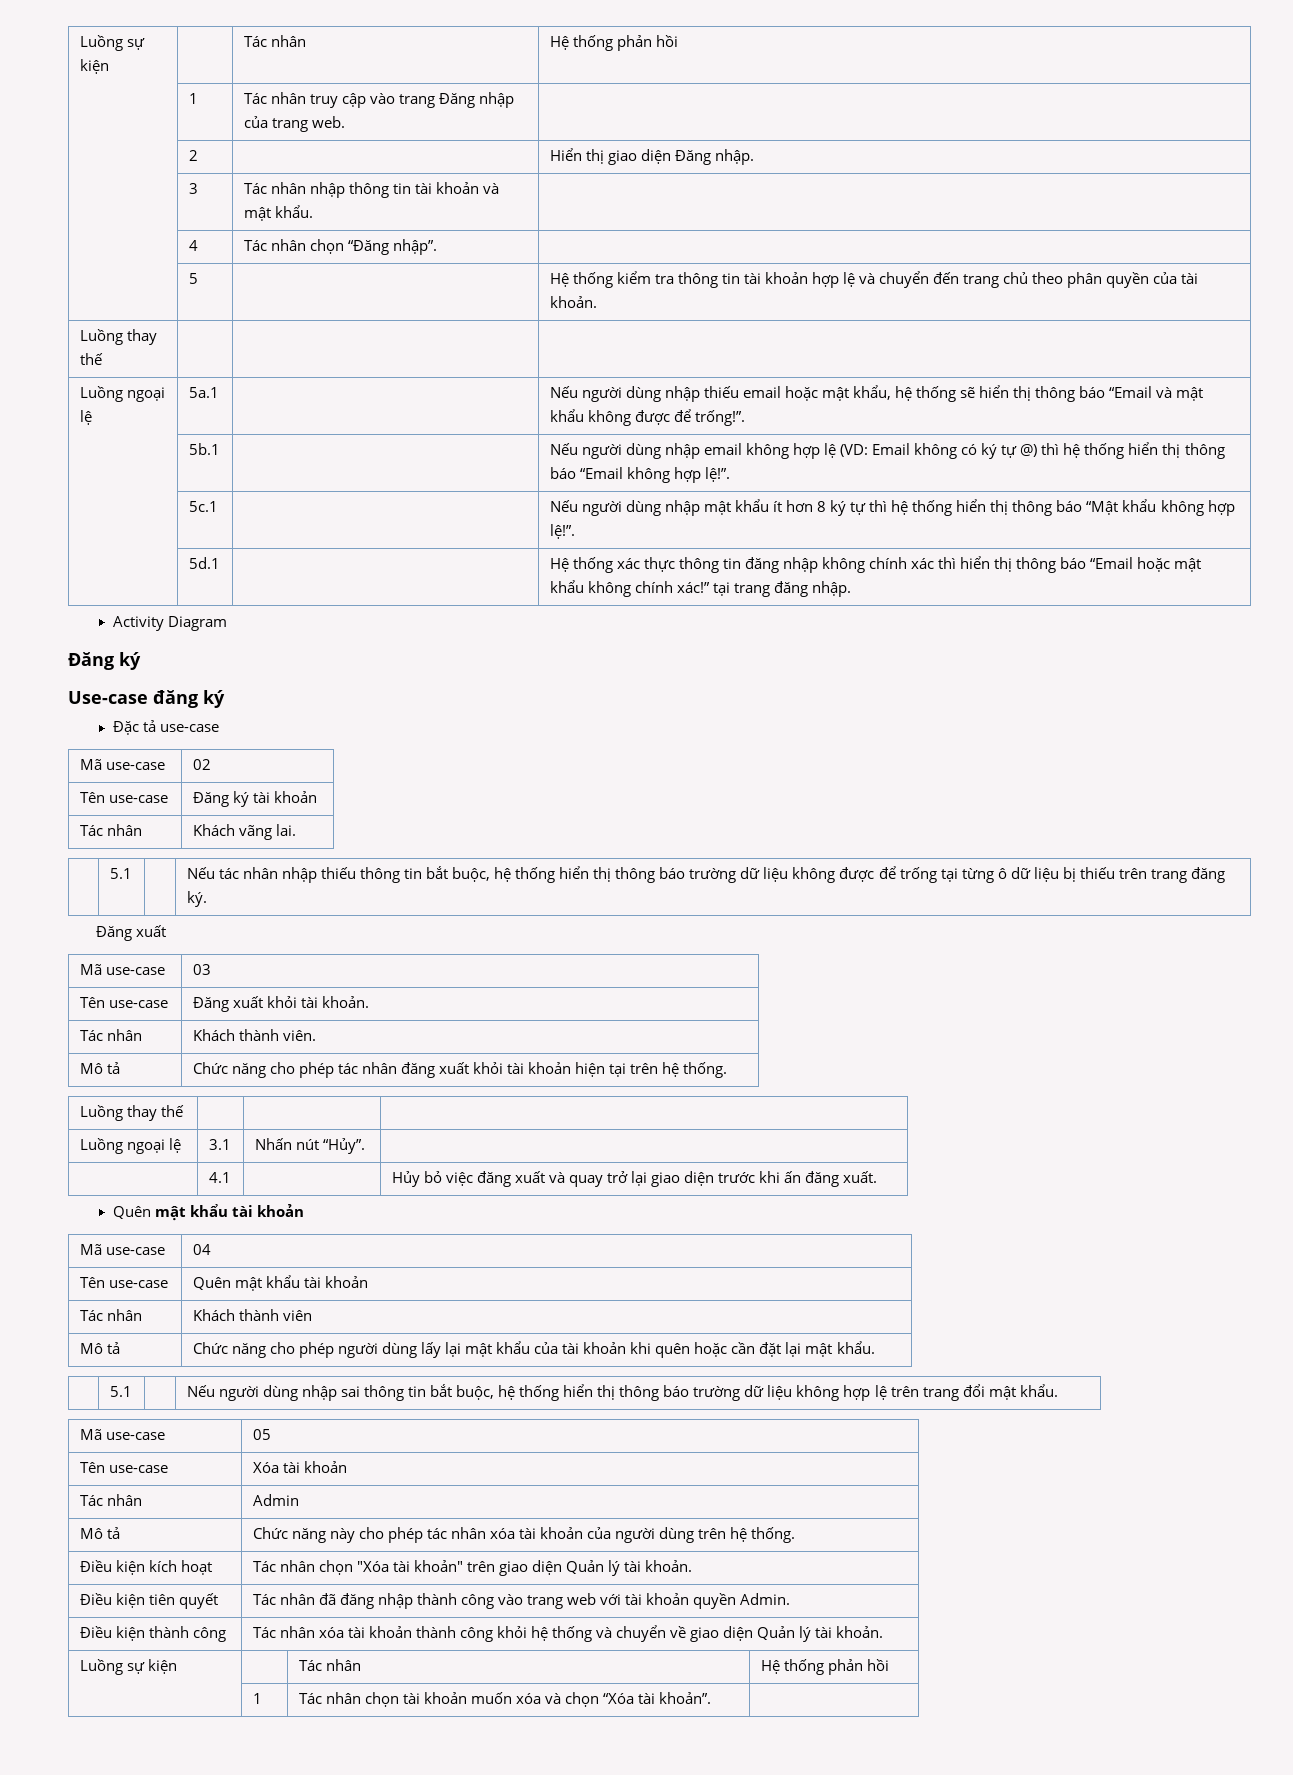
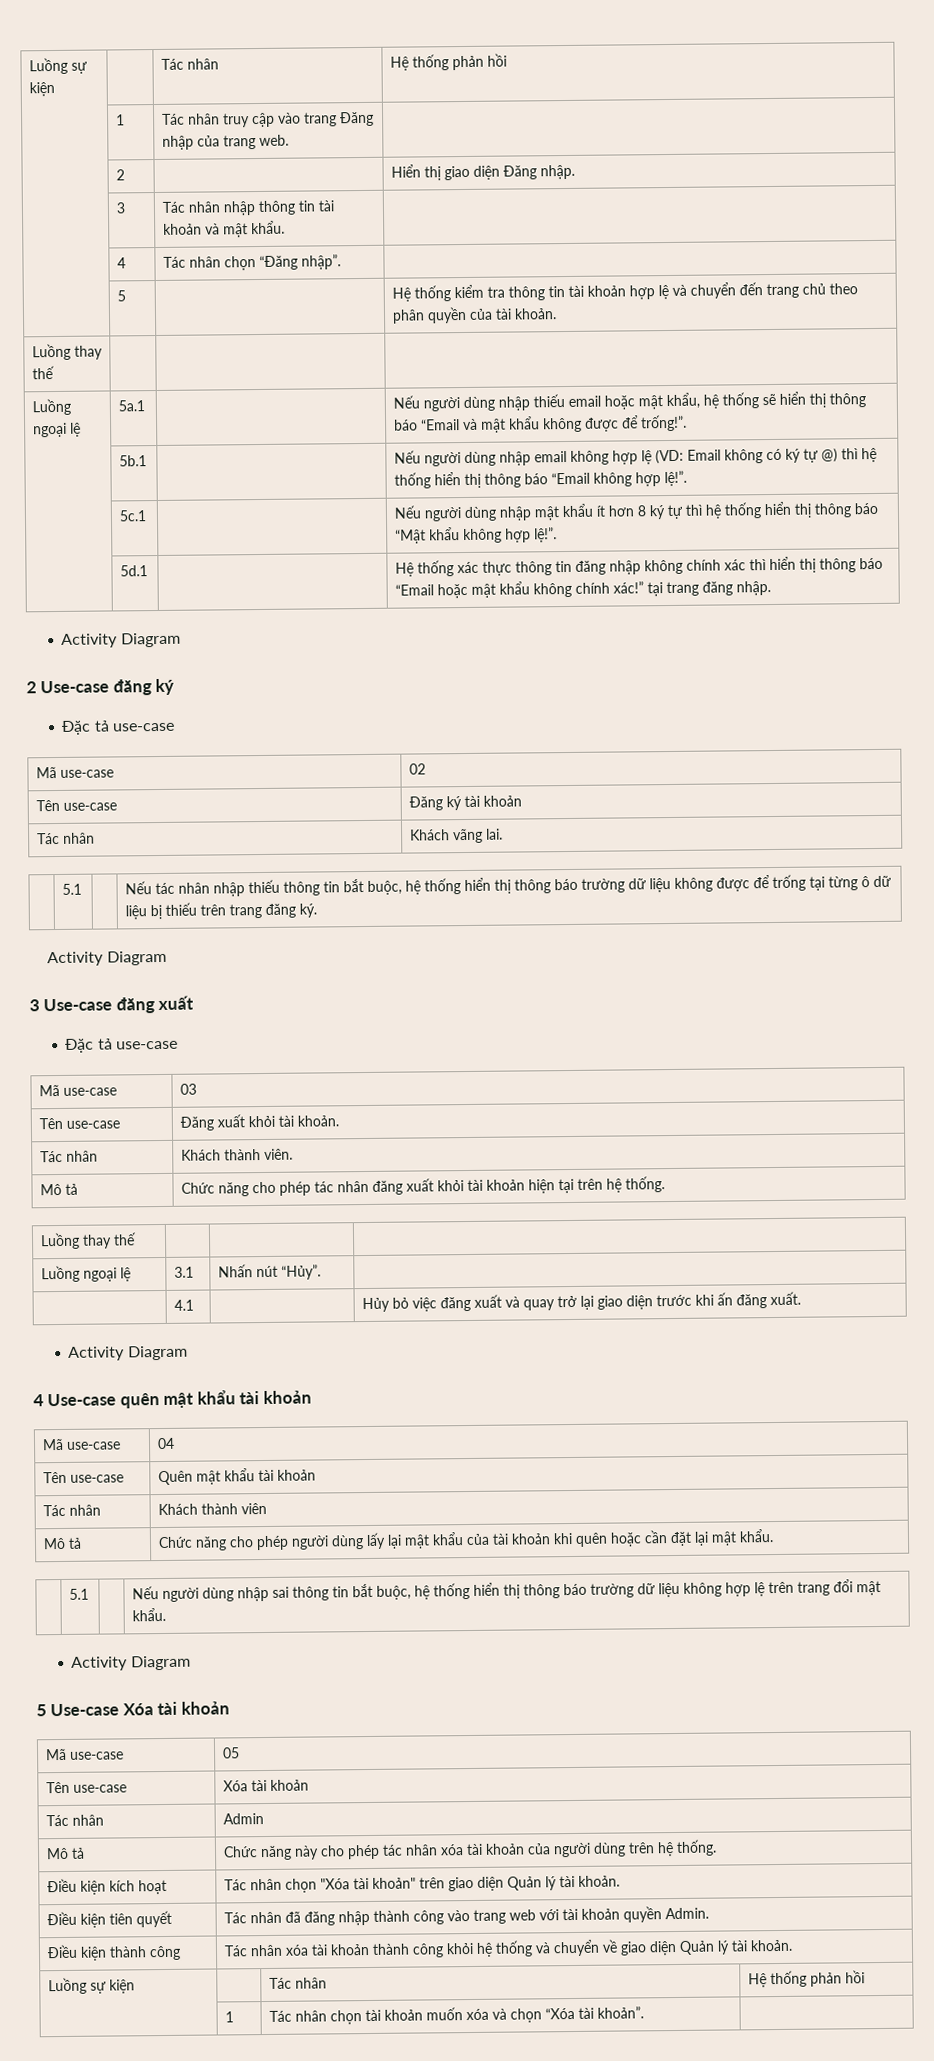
  | 5d.1 | | Hệ thống xác thực thông tin đăng nhập không chính xác thì hiển thị thông báo “Email hoặc mật khẩu không chính xác!” tại trang đăng nhập.
  Activity Diagram
- Đăng ký
- Use-case đăng ký
+ 2 Use-case đăng ký
  | 5.1 | | Nếu tác nhân nhập thiếu thông tin bắt buộc, hệ thống hiển thị thông báo trường dữ liệu không được để trống tại từng ô dữ liệu bị thiếu trên trang đăng ký.
- Đăng xuất
+ Activity Diagram
+ 3 Use-case đăng xuất
+ Đặc tả use-case
  | 4.1 | | Hủy bỏ việc đăng xuất và quay trở lại giao diện trước khi ấn đăng xuất.
- Quên mật khẩu tài khoản
+ Activity Diagram
+ 4 Use-case quên mật khẩu tài khoản
  | 5.1 | | Nếu người dùng nhập sai thông tin bắt buộc, hệ thống hiển thị thông báo trường dữ liệu không hợp lệ trên trang đổi mật khẩu.
+ Activity Diagram
+ 5 Use-case Xóa tài khoản

